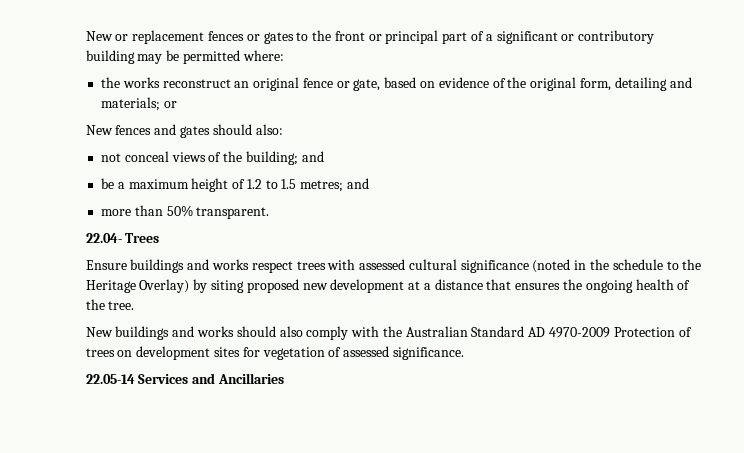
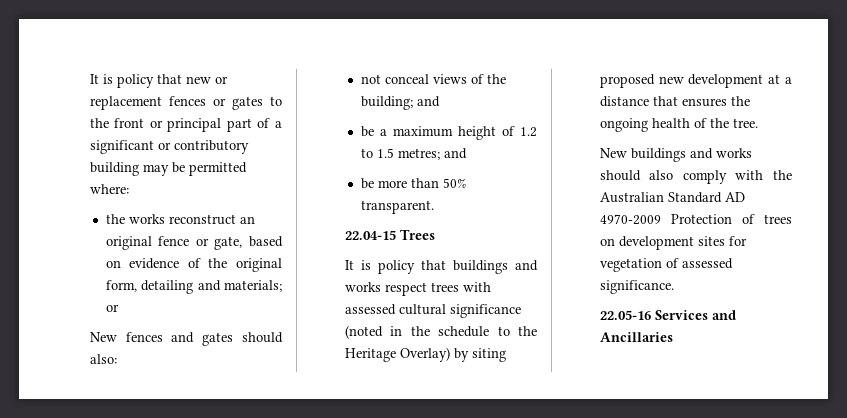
- New or replacement fences or gates to the front or principal part of a significant or contributory building may be permitted where:
+ It is policy that new or replacement fences or gates to the front or principal part of a significant or contributory building may be permitted where:
- more than 50% transparent.
+ be more than 50% transparent.
- 22.04- Trees
+ 22.04-15 Trees
- Ensure buildings and works respect trees with assessed cultural significance (noted in the schedule to the Heritage Overlay) by siting proposed new development at a distance that ensures the ongoing health of the tree.
+ It is policy that buildings and works respect trees with assessed cultural significance (noted in the schedule to the Heritage Overlay) by siting proposed new development at a distance that ensures the ongoing health of the tree.
- 22.05-14 Services and Ancillaries
+ 22.05-16 Services and Ancillaries

